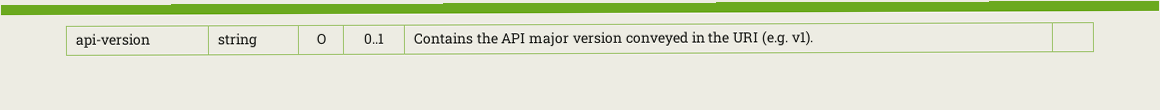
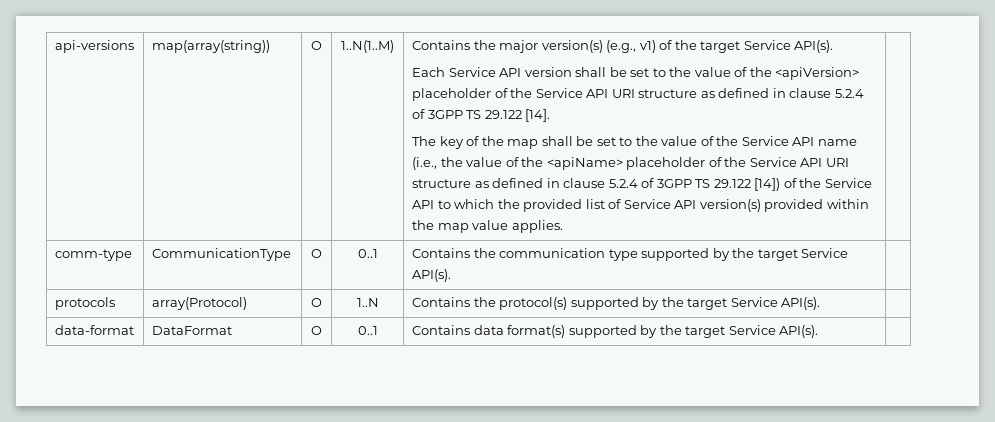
- api-version | string | O | 0..1 | Contains the API major version conveyed in the URI (e.g. v1).
+ api-versions | map(array(string)) | O | 1..N(1..M) | Contains the major version(s) (e.g., v1) of the target Service API(s).
+ Each Service API version shall be set to the value of the <apiVersion> placeholder of the Service API URI structure as defined in clause 5.2.4 of 3GPP TS 29.122 [14].
+ The key of the map shall be set to the value of the Service API name (i.e., the value of the <apiName> placeholder of the Service API URI structure as defined in clause 5.2.4 of 3GPP TS 29.122 [14]) of the Service API to which the provided list of Service API version(s) provided within the map value applies. |
+ comm-type | CommunicationType | O | 0..1 | Contains the communication type supported by the target Service API(s). |
+ protocols | array(Protocol) | O | 1..N | Contains the protocol(s) supported by the target Service API(s). |
+ data-format | DataFormat | O | 0..1 | Contains data format(s) supported by the target Service API(s). |

